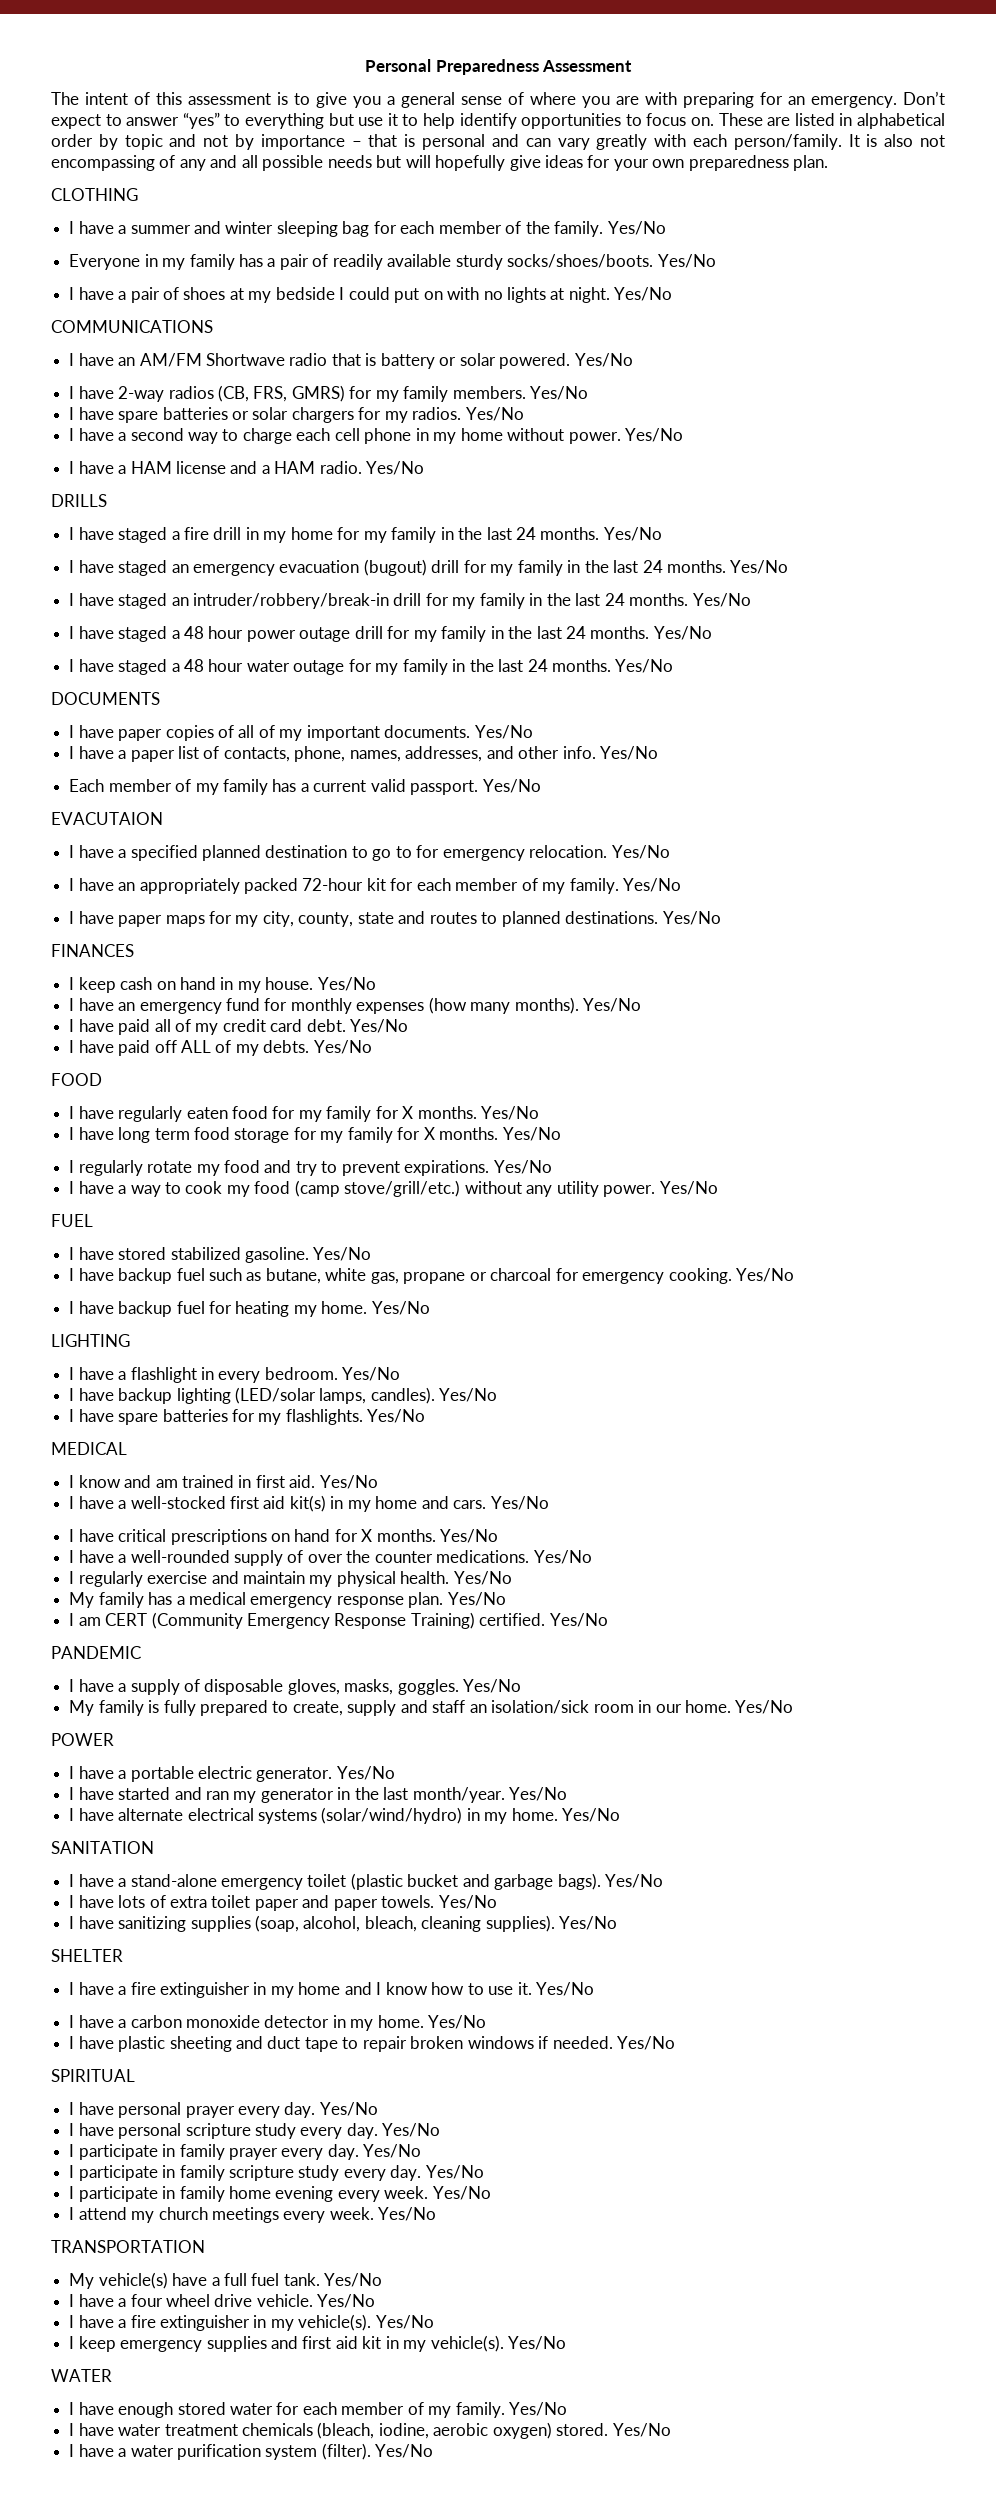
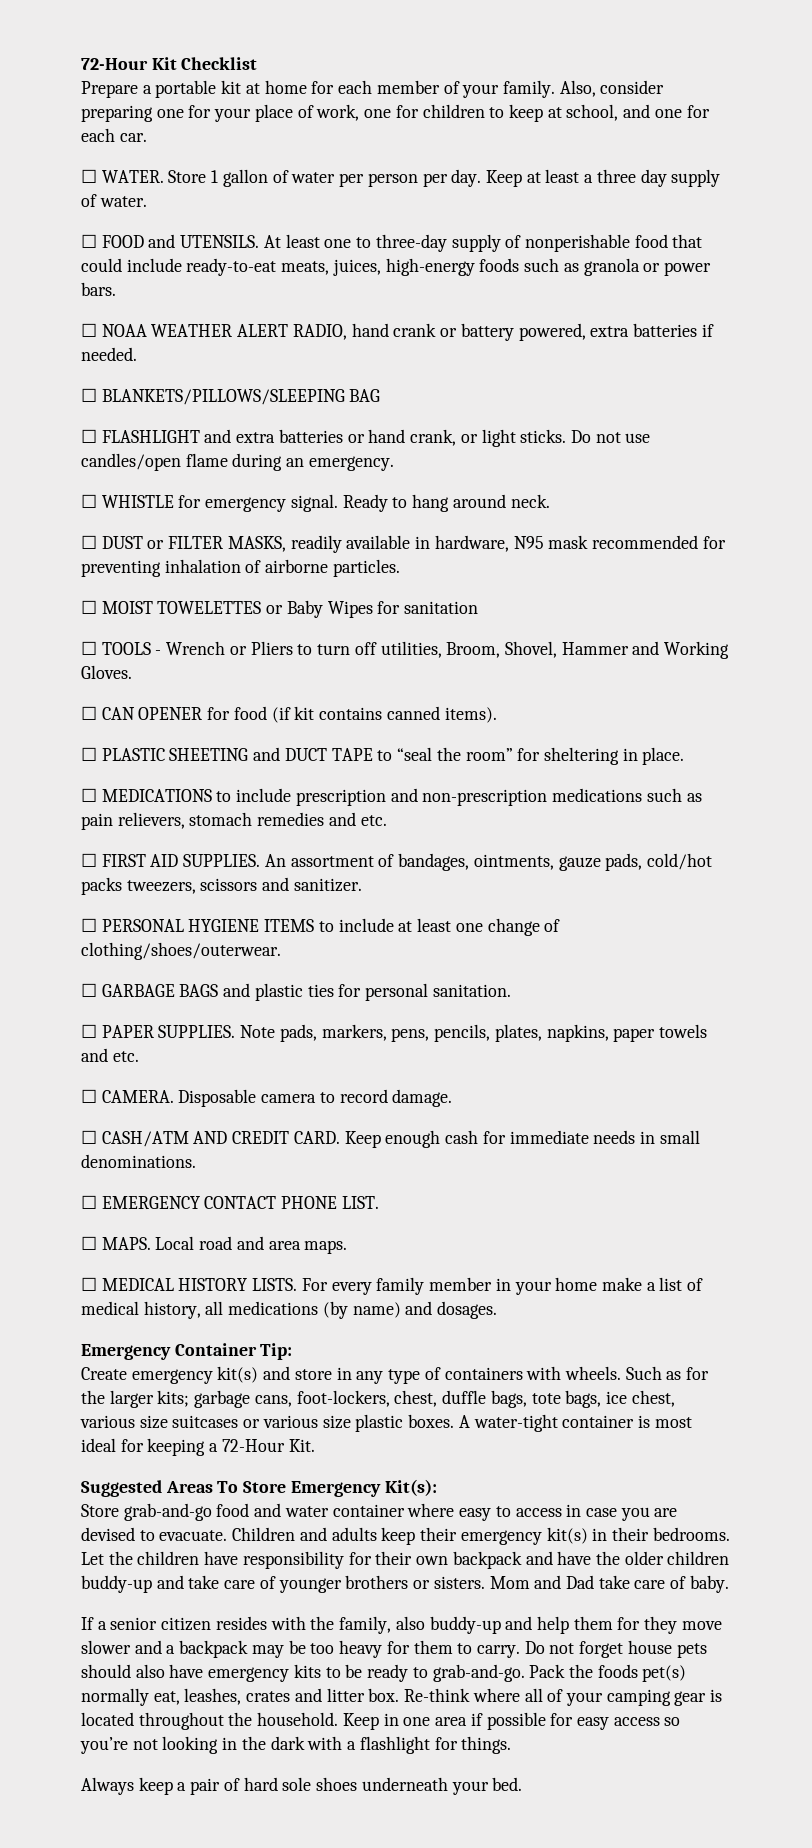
- Personal Preparedness Assessment
- The intent of this assessment is to give you a general sense of where you are with preparing for an emergency. Don’t expect to answer “yes” to everything but use it to help identify opportunities to focus on. These are listed in alphabetical order by topic and not by importance – that is personal and can vary greatly with each person/family. It is also not encompassing of any and all possible needs but will hopefully give ideas for your own preparedness plan.
- CLOTHING
- I have a summer and winter sleeping bag for each member of the family. Yes/No
- Everyone in my family has a pair of readily available sturdy socks/shoes/boots. Yes/No
- I have a pair of shoes at my bedside I could put on with no lights at night. Yes/No
- COMMUNICATIONS
- I have an AM/FM Shortwave radio that is battery or solar powered. Yes/No
- I have 2-way radios (CB, FRS, GMRS) for my family members. Yes/No
- I have spare batteries or solar chargers for my radios. Yes/No
- I have a second way to charge each cell phone in my home without power. Yes/No
- I have a HAM license and a HAM radio. Yes/No
- DRILLS
- I have staged a fire drill in my home for my family in the last 24 months. Yes/No
- I have staged an emergency evacuation (bugout) drill for my family in the last 24 months. Yes/No
- I have staged an intruder/robbery/break-in drill for my family in the last 24 months. Yes/No
- I have staged a 48 hour power outage drill for my family in the last 24 months. Yes/No
- I have staged a 48 hour water outage for my family in the last 24 months. Yes/No
- DOCUMENTS
- I have paper copies of all of my important documents. Yes/No
- I have a paper list of contacts, phone, names, addresses, and other info. Yes/No
- Each member of my family has a current valid passport. Yes/No
- EVACUTAION
- I have a specified planned destination to go to for emergency relocation. Yes/No
- I have an appropriately packed 72-hour kit for each member of my family. Yes/No
- I have paper maps for my city, county, state and routes to planned destinations. Yes/No
- FINANCES
- I keep cash on hand in my house. Yes/No
- I have an emergency fund for monthly expenses (how many months). Yes/No
- I have paid all of my credit card debt. Yes/No
- I have paid off ALL of my debts. Yes/No
- FOOD
- I have regularly eaten food for my family for X months. Yes/No
- I have long term food storage for my family for X months. Yes/No
- I regularly rotate my food and try to prevent expirations. Yes/No
- I have a way to cook my food (camp stove/grill/etc.) without any utility power. Yes/No
- FUEL
- I have stored stabilized gasoline. Yes/No
- I have backup fuel such as butane, white gas, propane or charcoal for emergency cooking. Yes/No
- I have backup fuel for heating my home. Yes/No
- LIGHTING
- I have a flashlight in every bedroom. Yes/No
- I have backup lighting (LED/solar lamps, candles). Yes/No
- I have spare batteries for my flashlights. Yes/No
- MEDICAL
- I know and am trained in first aid. Yes/No
- I have a well-stocked first aid kit(s) in my home and cars. Yes/No
- I have critical prescriptions on hand for X months. Yes/No
- I have a well-rounded supply of over the counter medications. Yes/No
- I regularly exercise and maintain my physical health. Yes/No
- My family has a medical emergency response plan. Yes/No
- I am CERT (Community Emergency Response Training) certified. Yes/No
- PANDEMIC
- I have a supply of disposable gloves, masks, goggles. Yes/No
- My family is fully prepared to create, supply and staff an isolation/sick room in our home. Yes/No
- POWER
- I have a portable electric generator. Yes/No
- I have started and ran my generator in the last month/year. Yes/No
- I have alternate electrical systems (solar/wind/hydro) in my home. Yes/No
- SANITATION
- I have a stand-alone emergency toilet (plastic bucket and garbage bags). Yes/No
- I have lots of extra toilet paper and paper towels. Yes/No
- I have sanitizing supplies (soap, alcohol, bleach, cleaning supplies). Yes/No
- SHELTER
- I have a fire extinguisher in my home and I know how to use it. Yes/No
- I have a carbon monoxide detector in my home. Yes/No
- I have plastic sheeting and duct tape to repair broken windows if needed. Yes/No
- SPIRITUAL
- I have personal prayer every day. Yes/No
- I have personal scripture study every day. Yes/No
- I participate in family prayer every day. Yes/No
- I participate in family scripture study every day. Yes/No
- I participate in family home evening every week. Yes/No
- I attend my church meetings every week. Yes/No
- TRANSPORTATION
- My vehicle(s) have a full fuel tank. Yes/No
- I have a four wheel drive vehicle. Yes/No
- I have a fire extinguisher in my vehicle(s). Yes/No
- I keep emergency supplies and first aid kit in my vehicle(s). Yes/No
- WATER
- I have enough stored water for each member of my family. Yes/No
- I have water treatment chemicals (bleach, iodine, aerobic oxygen) stored. Yes/No
- I have a water purification system (filter). Yes/No
+ 72-Hour Kit Checklist
+ Prepare a portable kit at home for each member of your family. Also, consider preparing one for your place of work, one for children to keep at school, and one for each car.
+ ☐ WATER. Store 1 gallon of water per person per day. Keep at least a three day supply of water.
+ ☐ FOOD and UTENSILS. At least one to three-day supply of nonperishable food that could include ready-to-eat meats, juices, high-energy foods such as granola or power bars.
+ ☐ NOAA WEATHER ALERT RADIO, hand crank or battery powered, extra batteries if needed.
+ ☐ BLANKETS/PILLOWS/SLEEPING BAG
+ ☐ FLASHLIGHT and extra batteries or hand crank, or light sticks. Do not use candles/open flame during an emergency.
+ ☐ WHISTLE for emergency signal. Ready to hang around neck.
+ ☐ DUST or FILTER MASKS, readily available in hardware, N95 mask recommended for preventing inhalation of airborne particles.
+ ☐ MOIST TOWELETTES or Baby Wipes for sanitation
+ ☐ TOOLS - Wrench or Pliers to turn off utilities, Broom, Shovel, Hammer and Working Gloves.
+ ☐ CAN OPENER for food (if kit contains canned items).
+ ☐ PLASTIC SHEETING and DUCT TAPE to “seal the room” for sheltering in place.
+ ☐ MEDICATIONS to include prescription and non-prescription medications such as pain relievers, stomach remedies and etc.
+ ☐ FIRST AID SUPPLIES. An assortment of bandages, ointments, gauze pads, cold/hot packs tweezers, scissors and sanitizer.
+ ☐ PERSONAL HYGIENE ITEMS to include at least one change of clothing/shoes/outerwear.
+ ☐ GARBAGE BAGS and plastic ties for personal sanitation.
+ ☐ PAPER SUPPLIES. Note pads, markers, pens, pencils, plates, napkins, paper towels and etc.
+ ☐ CAMERA. Disposable camera to record damage.
+ ☐ CASH/ATM AND CREDIT CARD. Keep enough cash for immediate needs in small denominations.
+ ☐ EMERGENCY CONTACT PHONE LIST.
+ ☐ MAPS. Local road and area maps.
+ ☐ MEDICAL HISTORY LISTS. For every family member in your home make a list of medical history, all medications (by name) and dosages.
+ Emergency Container Tip:
+ Create emergency kit(s) and store in any type of containers with wheels. Such as for the larger kits; garbage cans, foot-lockers, chest, duffle bags, tote bags, ice chest, various size suitcases or various size plastic boxes. A water-tight container is most ideal for keeping a 72-Hour Kit.
+ Suggested Areas To Store Emergency Kit(s):
+ Store grab-and-go food and water container where easy to access in case you are devised to evacuate. Children and adults keep their emergency kit(s) in their bedrooms. Let the children have responsibility for their own backpack and have the older children buddy-up and take care of younger brothers or sisters. Mom and Dad take care of baby.
+ If a senior citizen resides with the family, also buddy-up and help them for they move slower and a backpack may be too heavy for them to carry. Do not forget house pets should also have emergency kits to be ready to grab-and-go. Pack the foods pet(s) normally eat, leashes, crates and litter box. Re-think where all of your camping gear is located throughout the household. Keep in one area if possible for easy access so you’re not looking in the dark with a flashlight for things.
+ Always keep a pair of hard sole shoes underneath your bed.

